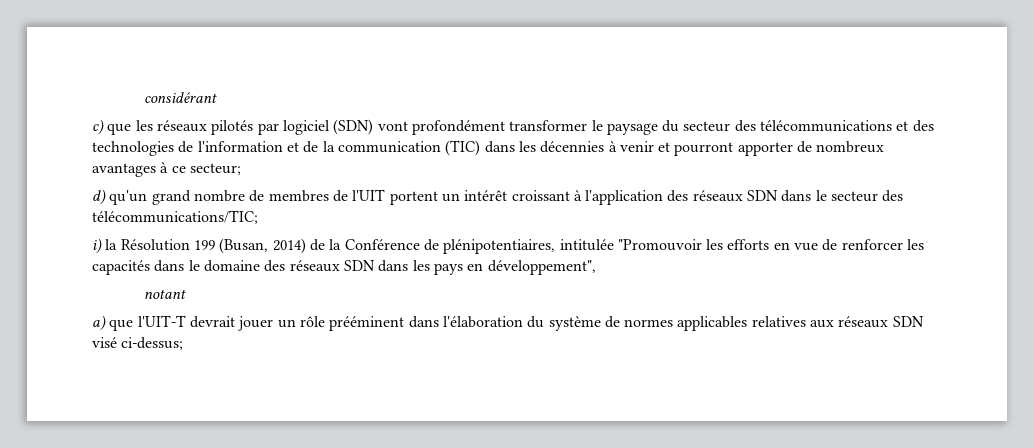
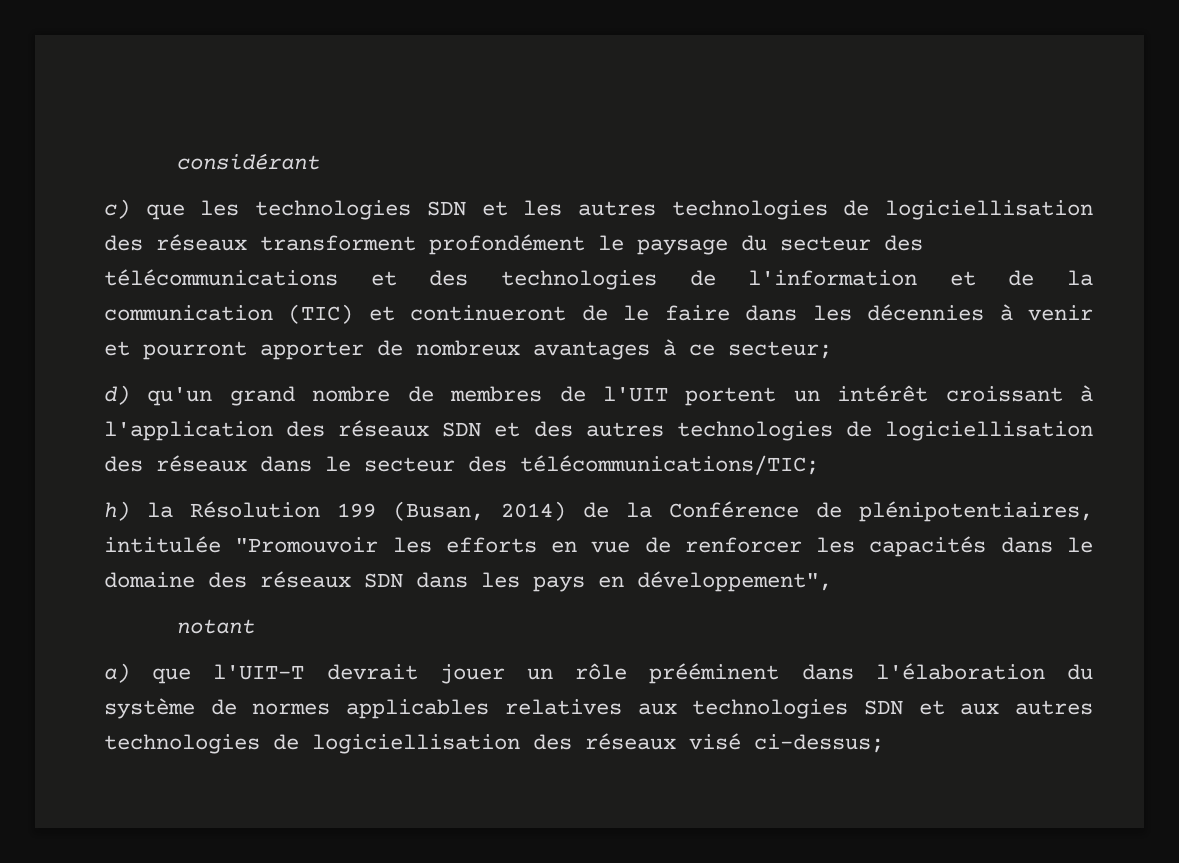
- c) que les réseaux pilotés par logiciel (SDN) vont profondément transformer le paysage du secteur des télécommunications et des technologies de l'information et de la communication (TIC) dans les décennies à venir et pourront apporter de nombreux avantages à ce secteur;
+ c) que les technologies SDN et les autres technologies de logiciellisation des réseaux transforment profondément le paysage du secteur des télécommunications et des technologies de l'information et de la communication (TIC) et continueront de le faire dans les décennies à venir et pourront apporter de nombreux avantages à ce secteur;
- d) qu'un grand nombre de membres de l'UIT portent un intérêt croissant à l'application des réseaux SDN dans le secteur des télécommunications/TIC;
+ d) qu'un grand nombre de membres de l'UIT portent un intérêt croissant à l'application des réseaux SDN et des autres technologies de logiciellisation des réseaux dans le secteur des télécommunications/TIC;
- i) la Résolution 199 (Busan, 2014) de la Conférence de plénipotentiaires, intitulée "Promouvoir les efforts en vue de renforcer les capacités dans le domaine des réseaux SDN dans les pays en développement",
+ h) la Résolution 199 (Busan, 2014) de la Conférence de plénipotentiaires, intitulée "Promouvoir les efforts en vue de renforcer les capacités dans le domaine des réseaux SDN dans les pays en développement",
- a) que l'UIT-T devrait jouer un rôle prééminent dans l'élaboration du système de normes applicables relatives aux réseaux SDN visé ci-dessus;
+ a) que l'UIT-T devrait jouer un rôle prééminent dans l'élaboration du système de normes applicables relatives aux technologies SDN et aux autres technologies de logiciellisation des réseaux visé ci-dessus;

